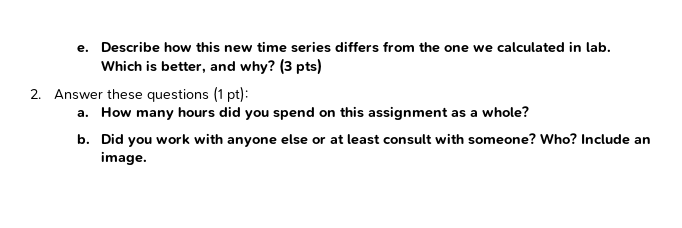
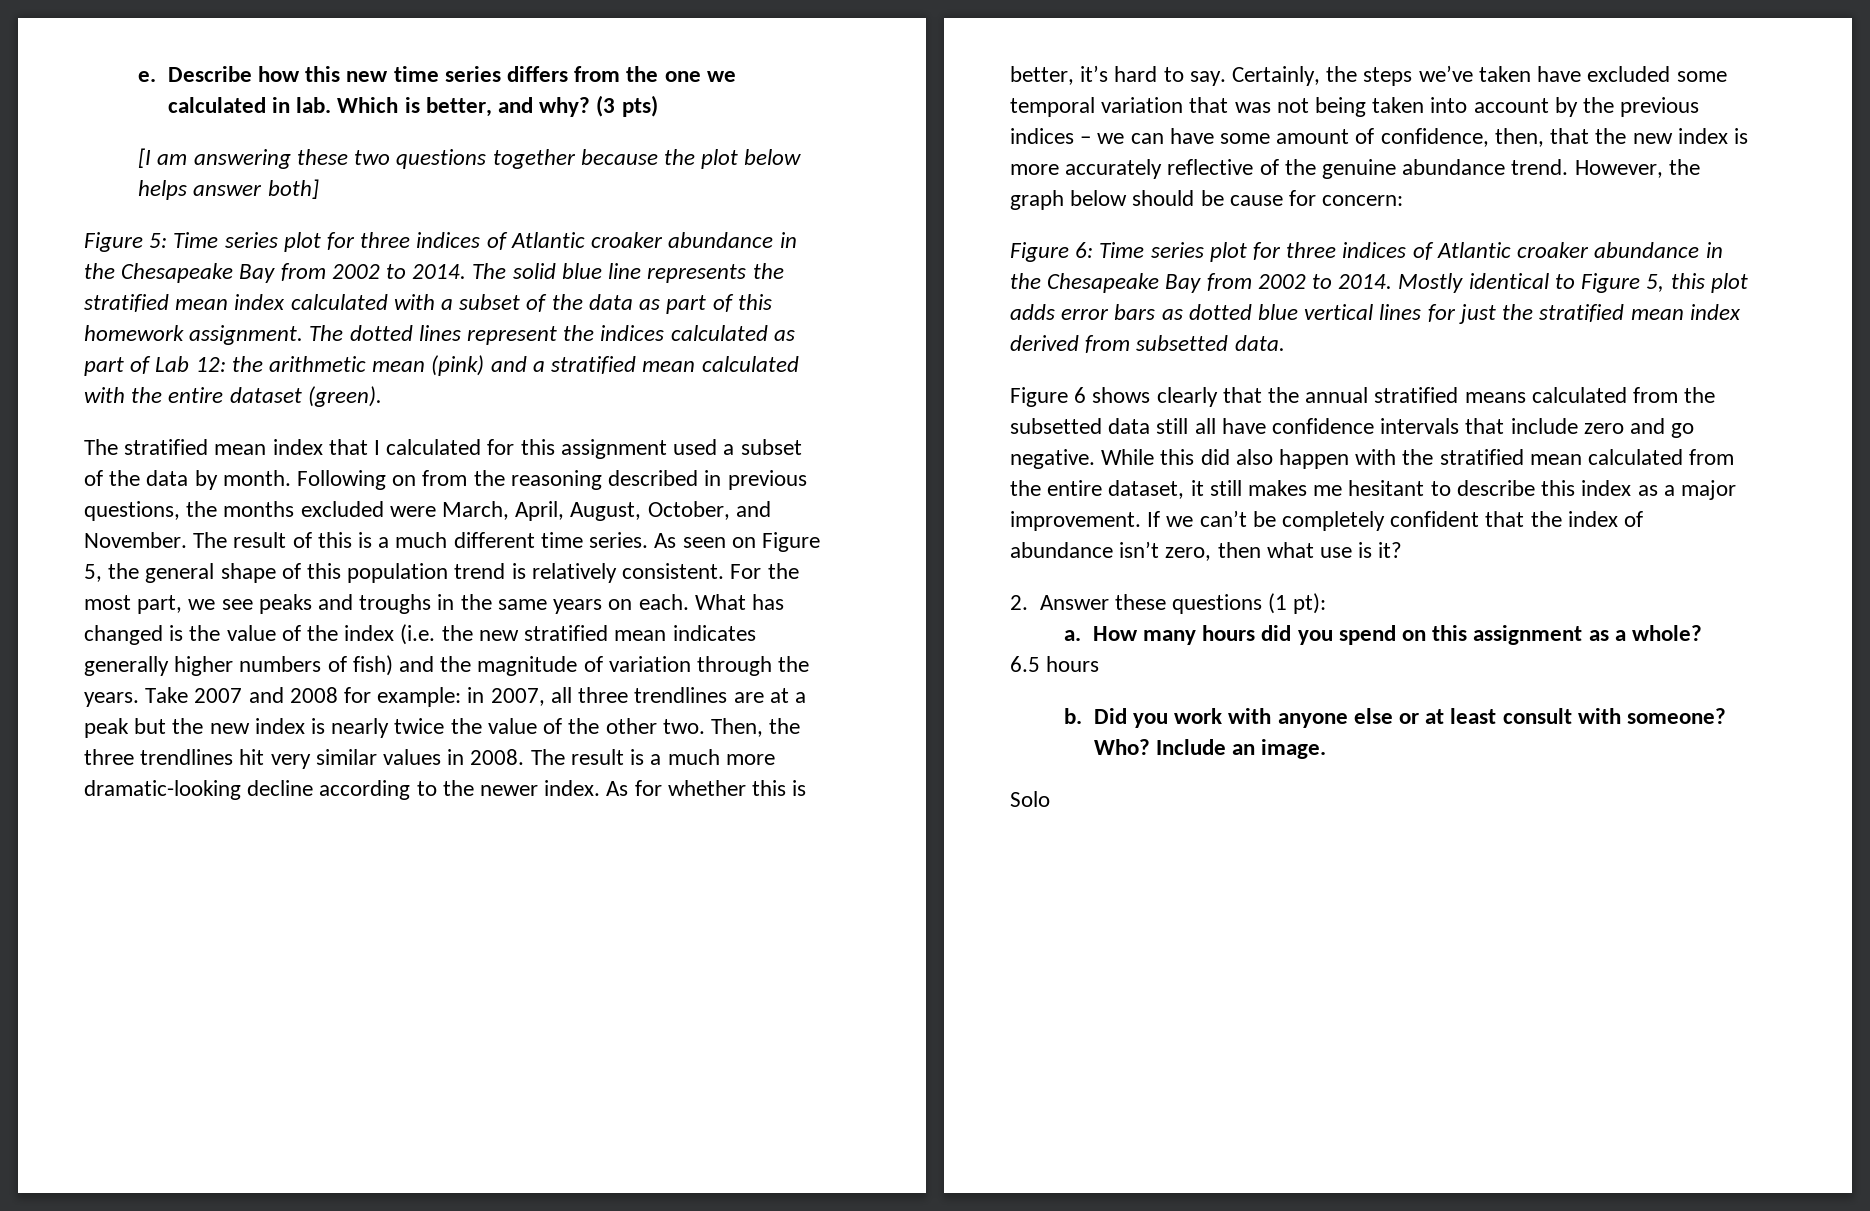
+ [I am answering these two questions together because the plot below helps answer both]
+ Figure 5: Time series plot for three indices of Atlantic croaker abundance in the Chesapeake Bay from 2002 to 2014. The solid blue line represents the stratified mean index calculated with a subset of the data as part of this homework assignment. The dotted lines represent the indices calculated as part of Lab 12: the arithmetic mean (pink) and a stratified mean calculated with the entire dataset (green).
+ The stratified mean index that I calculated for this assignment used a subset of the data by month. Following on from the reasoning described in previous questions, the months excluded were March, April, August, October, and November. The result of this is a much different time series. As seen on Figure 5, the general shape of this population trend is relatively consistent. For the most part, we see peaks and troughs in the same years on each. What has changed is the value of the index (i.e. the new stratified mean indicates generally higher numbers of fish) and the magnitude of variation through the years. Take 2007 and 2008 for example: in 2007, all three trendlines are at a peak but the new index is nearly twice the value of the other two. Then, the three trendlines hit very similar values in 2008. The result is a much more dramatic-looking decline according to the newer index. As for whether this is better, it’s hard to say. Certainly, the steps we’ve taken have excluded some temporal variation that was not being taken into account by the previous indices – we can have some amount of confidence, then, that the new index is more accurately reflective of the genuine abundance trend. However, the graph below should be cause for concern:
+ Figure 6: Time series plot for three indices of Atlantic croaker abundance in the Chesapeake Bay from 2002 to 2014. Mostly identical to Figure 5, this plot adds error bars as dotted blue vertical lines for just the stratified mean index derived from subsetted data.
+ Figure 6 shows clearly that the annual stratified means calculated from the subsetted data still all have confidence intervals that include zero and go negative. While this did also happen with the stratified mean calculated from the entire dataset, it still makes me hesitant to describe this index as a major improvement. If we can’t be completely confident that the index of abundance isn’t zero, then what use is it?
+ 6.5 hours
+ Solo

